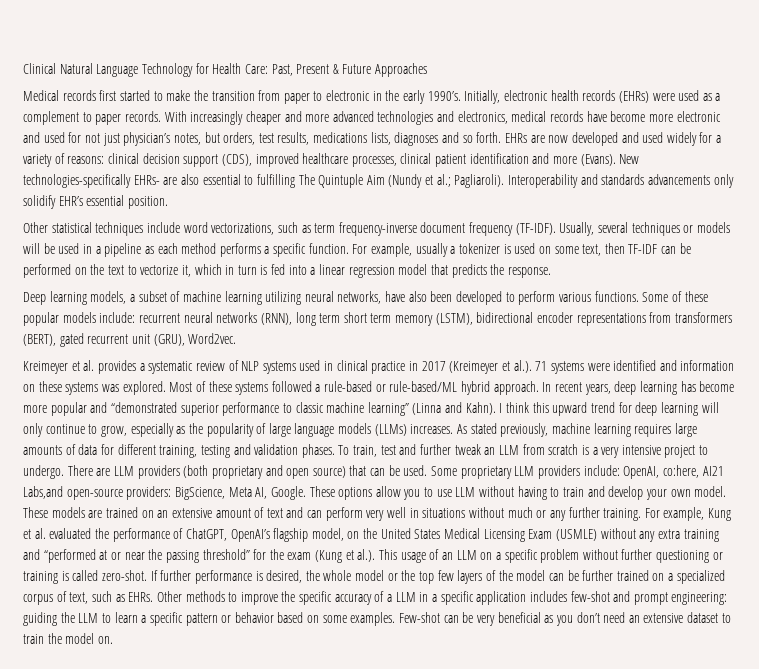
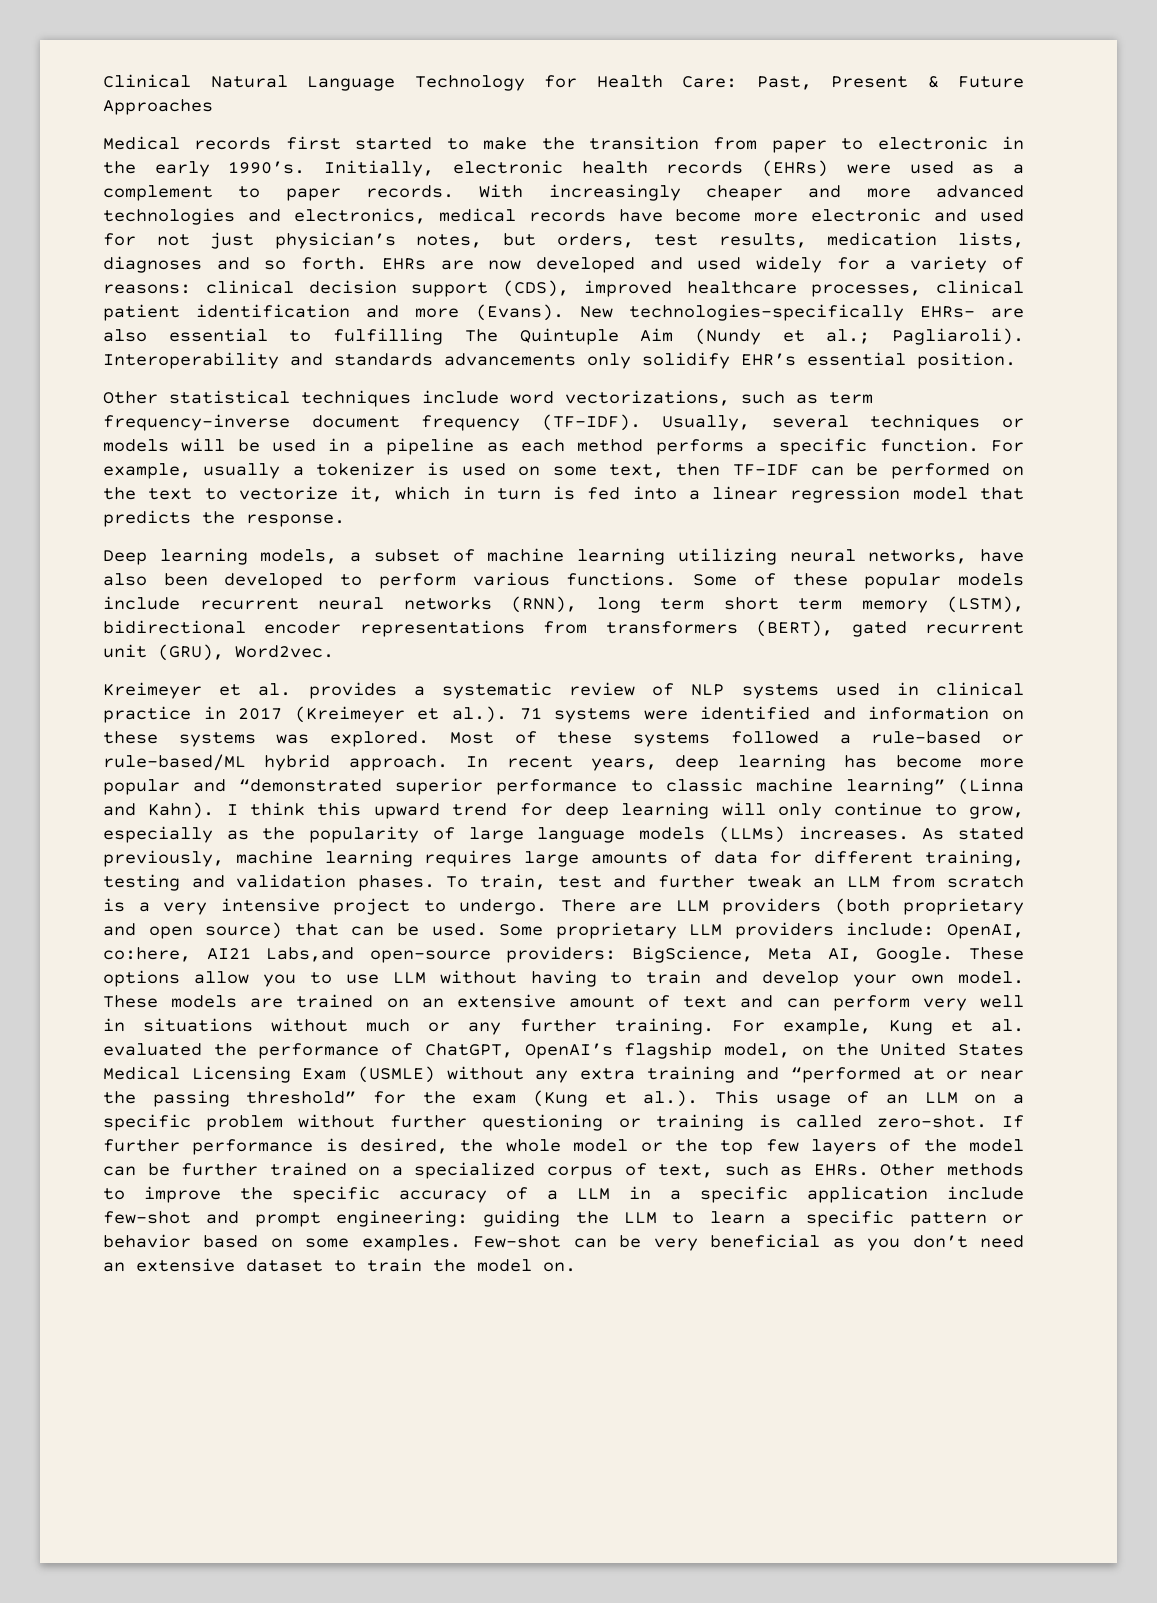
- With increasingly cheaper and more advanced technologies and electronics, medical records have become more electronic and used for not just physician’s notes, but orders, test results, medications lists, diagnoses and so forth.
+ With increasingly cheaper and more advanced technologies and electronics, medical records have become more electronic and used for not just physician’s notes, but orders, test results, medication lists, diagnoses and so forth.
- Some of these popular models include: recurrent neural networks (RNN), long term short term memory (LSTM), bidirectional encoder representations from transformers (BERT), gated recurrent unit (GRU), Word2vec.
+ Some of these popular models include recurrent neural networks (RNN), long term short term memory (LSTM), bidirectional encoder representations from transformers (BERT), gated recurrent unit (GRU), Word2vec.
- Other methods to improve the specific accuracy of a LLM in a specific application includes few-shot and prompt engineering: guiding the LLM to learn a specific pattern or behavior based on some examples.
+ Other methods to improve the specific accuracy of a LLM in a specific application include few-shot and prompt engineering: guiding the LLM to learn a specific pattern or behavior based on some examples.

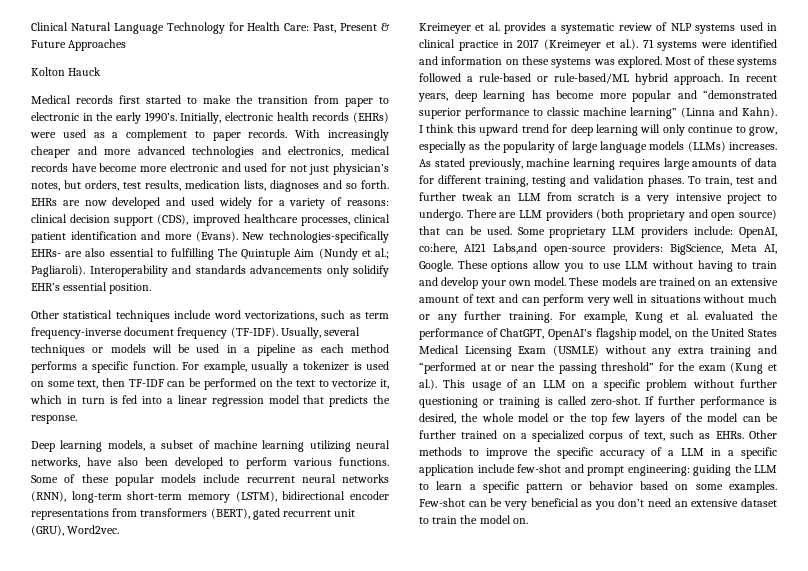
+ Kolton Hauck
- Some of these popular models include recurrent neural networks (RNN), long term short term memory (LSTM), bidirectional encoder representations from transformers (BERT), gated recurrent unit (GRU), Word2vec.
+ Some of these popular models include recurrent neural networks (RNN), long-term short-term memory (LSTM), bidirectional encoder representations from transformers (BERT), gated recurrent unit (GRU), Word2vec.

